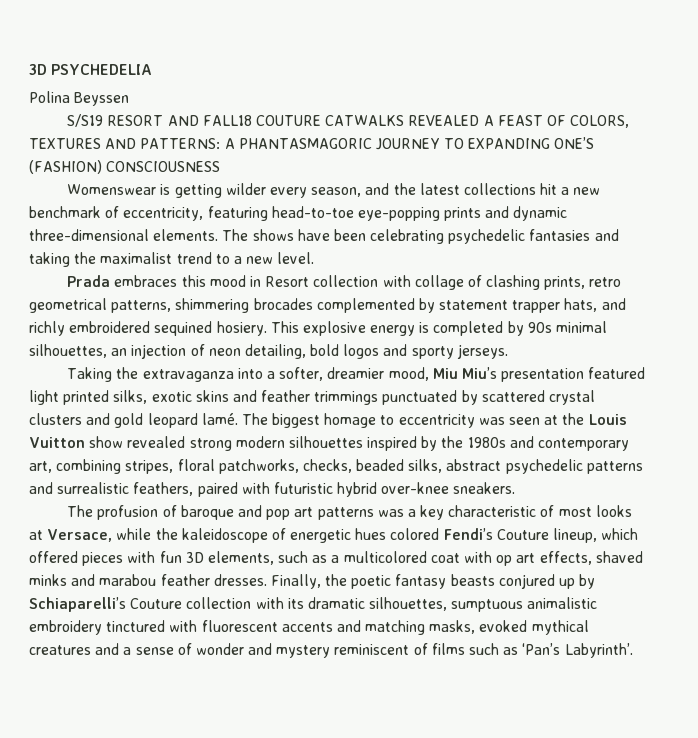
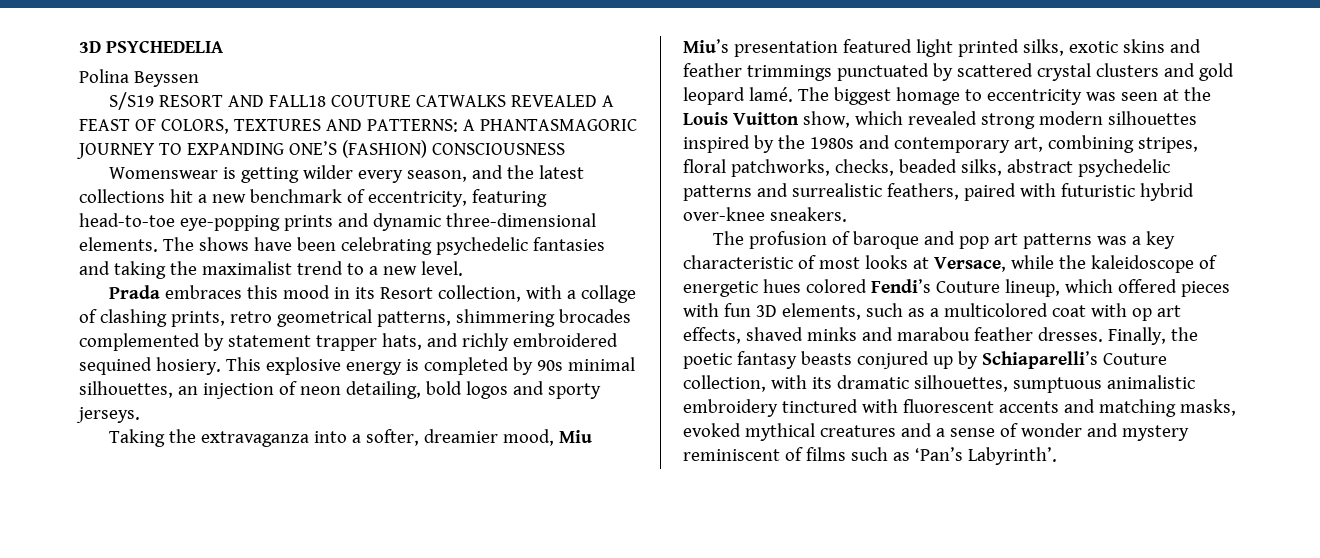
- Prada embraces this mood in Resort collection with collage of clashing prints, retro geometrical patterns, shimmering brocades complemented by statement trapper hats, and richly embroidered sequined hosiery.
+ Prada embraces this mood in its Resort collection, with a collage of clashing prints, retro geometrical patterns, shimmering brocades complemented by statement trapper hats, and richly embroidered sequined hosiery.
- The biggest homage to eccentricity was seen at the Louis Vuitton show revealed strong modern silhouettes inspired by the 1980s and contemporary art, combining stripes, floral patchworks, checks, beaded silks, abstract psychedelic patterns and surrealistic feathers, paired with futuristic hybrid over-knee sneakers.
+ The biggest homage to eccentricity was seen at the Louis Vuitton show, which revealed strong modern silhouettes inspired by the 1980s and contemporary art, combining stripes, floral patchworks, checks, beaded silks, abstract psychedelic patterns and surrealistic feathers, paired with futuristic hybrid over-knee sneakers.
- Finally, the poetic fantasy beasts conjured up by Schiaparelli’s Couture collection with its dramatic silhouettes, sumptuous animalistic embroidery tinctured with fluorescent accents and matching masks, evoked mythical creatures and a sense of wonder and mystery reminiscent of films such as ‘Pan’s Labyrinth’.
+ Finally, the poetic fantasy beasts conjured up by Schiaparelli’s Couture collection, with its dramatic silhouettes, sumptuous animalistic embroidery tinctured with fluorescent accents and matching masks, evoked mythical creatures and a sense of wonder and mystery reminiscent of films such as ‘Pan’s Labyrinth’.

